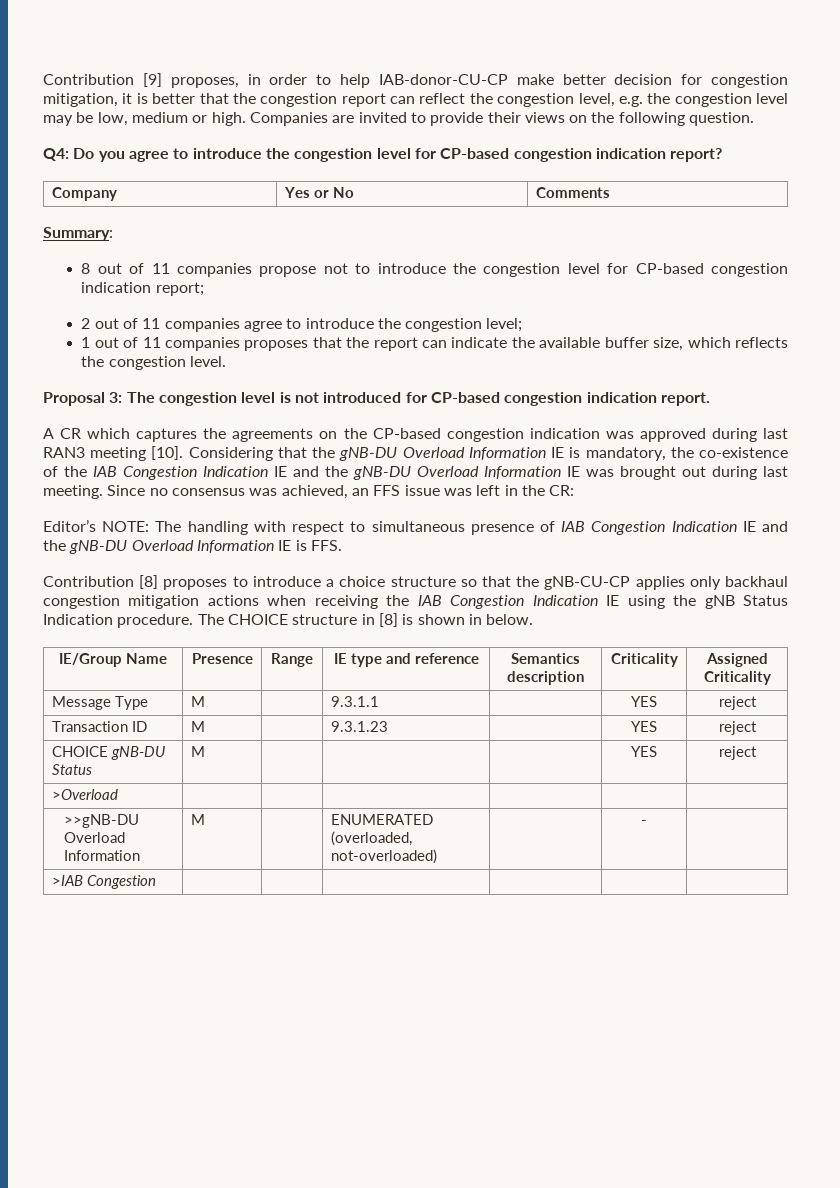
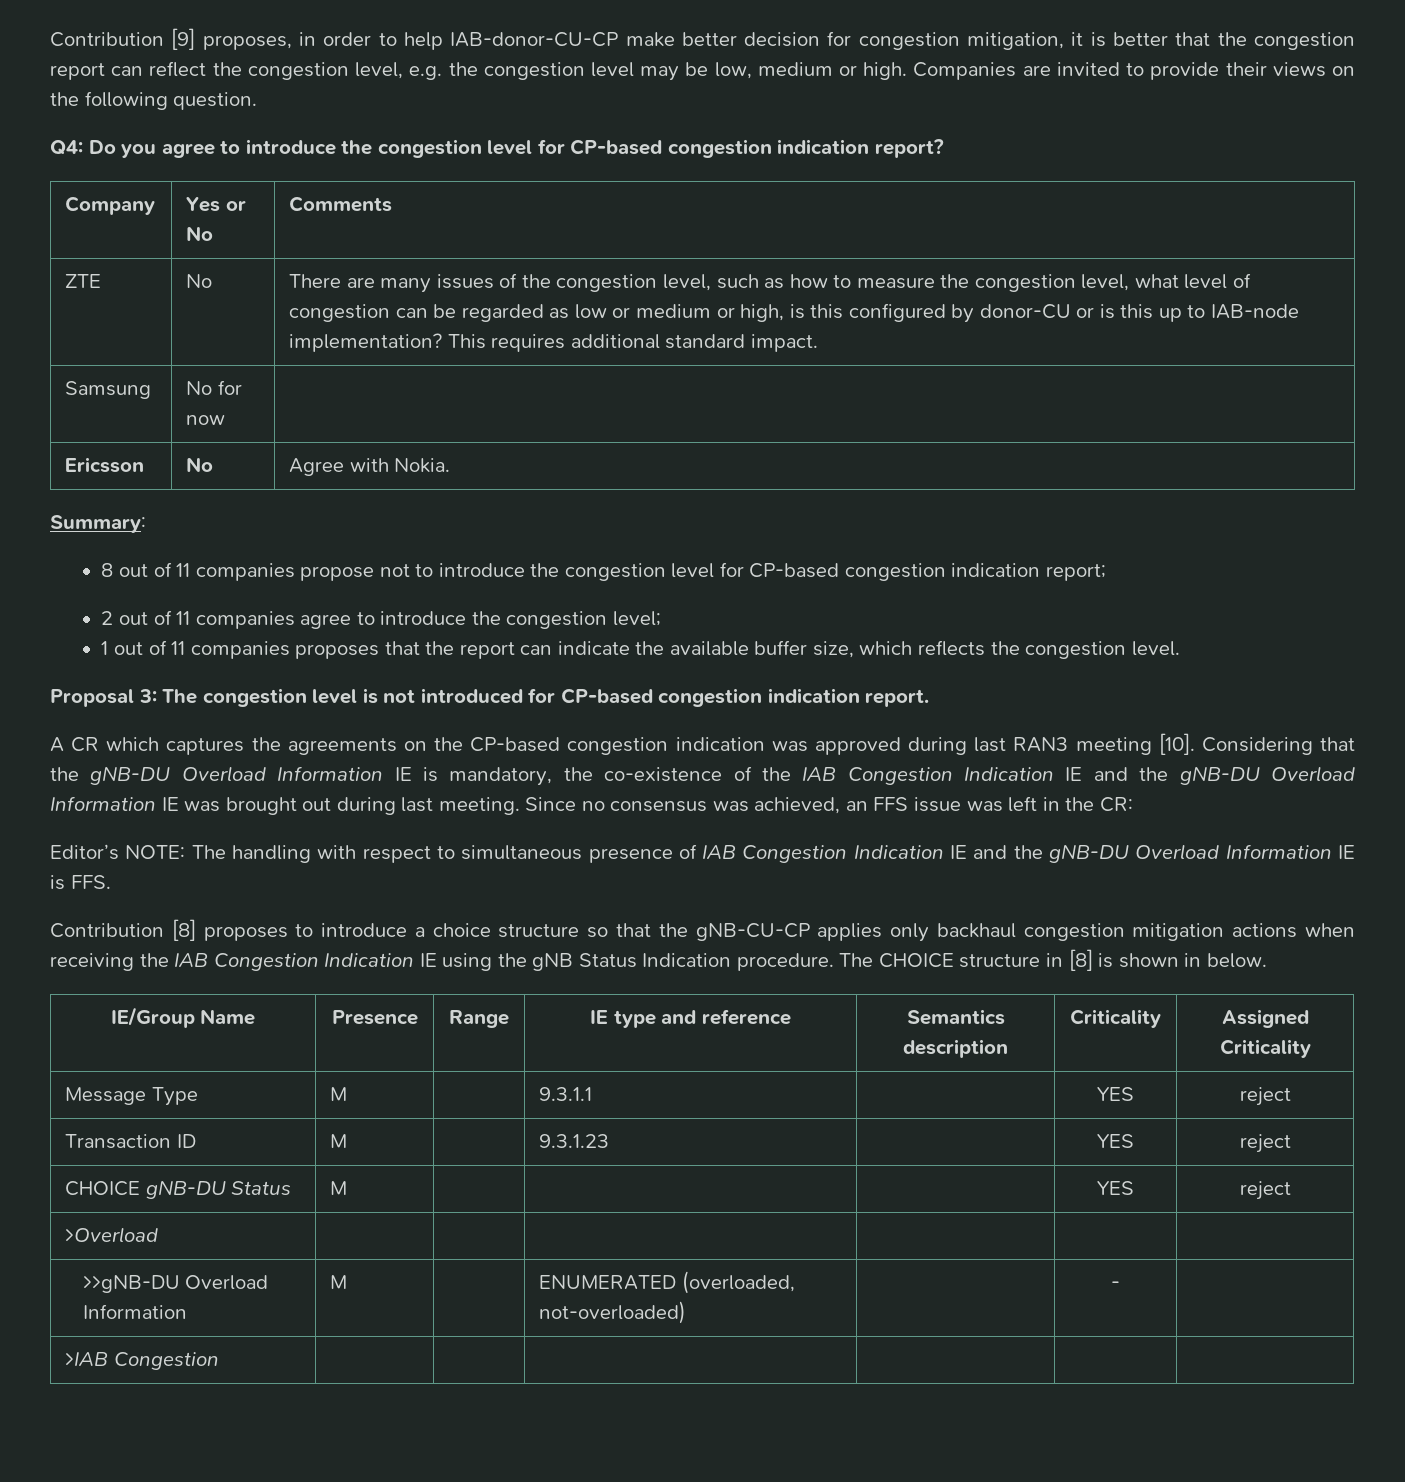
+ ZTE | No | There are many issues of the congestion level, such as how to measure the congestion level, what level of congestion can be regarded as low or medium or high, is this configured by donor-CU or is this up to IAB-node implementation? This requires additional standard impact.
+ Samsung | No for now |
+ Ericsson | No | Agree with Nokia.

